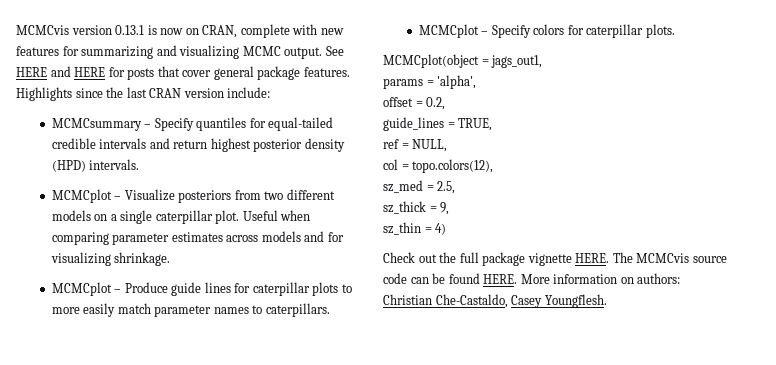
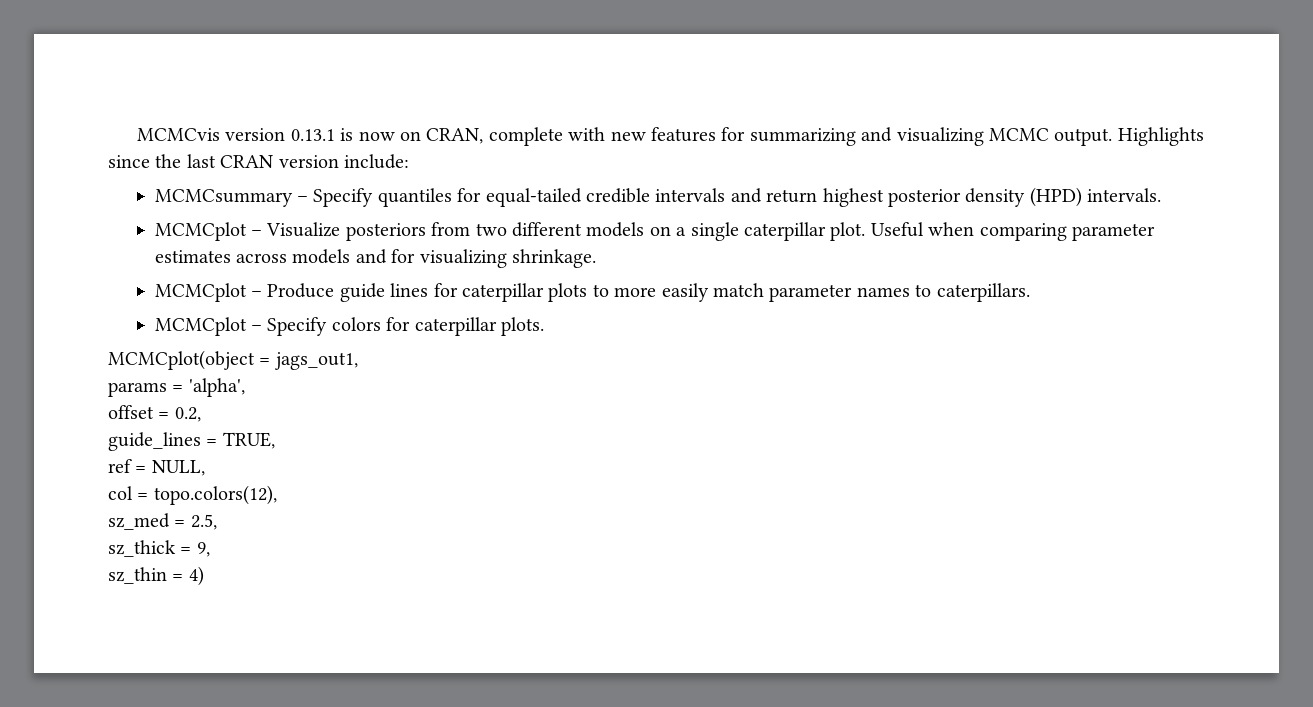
- See HERE and HERE for posts that cover general package features.
- Check out the full package vignette HERE. The MCMCvis source code can be found HERE. More information on authors: Christian Che-Castaldo, Casey Youngflesh.

